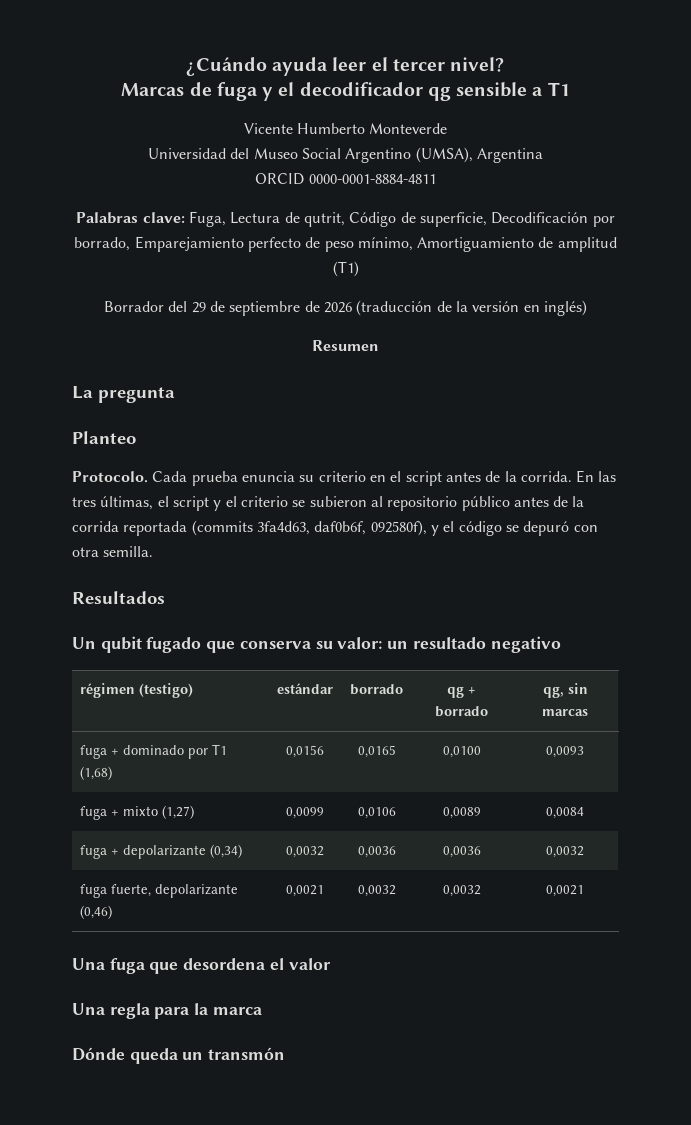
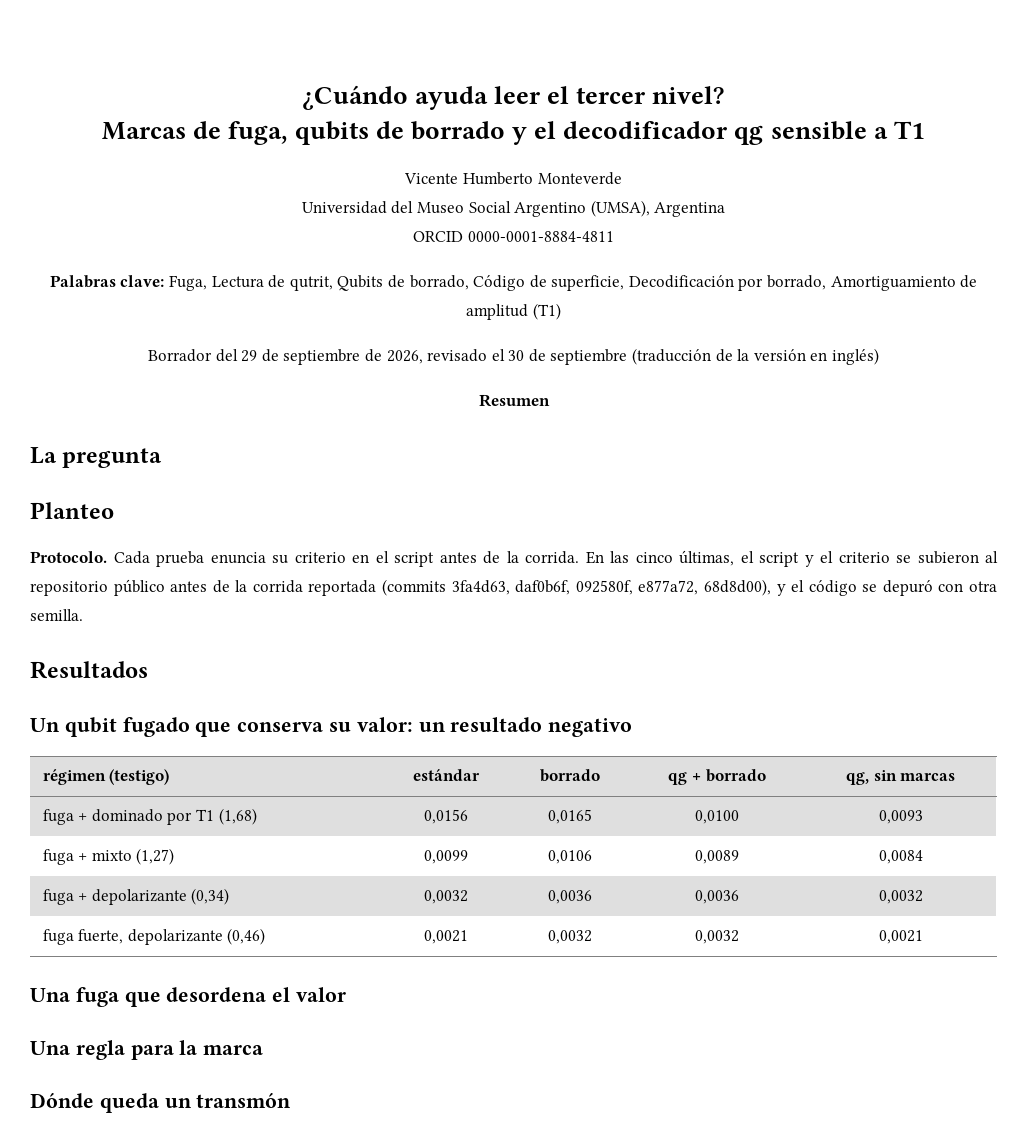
- Marcas de fuga y el decodificador qg sensible a T1
+ Marcas de fuga, qubits de borrado y el decodificador qg sensible a T1
- Palabras clave: Fuga, Lectura de qutrit, Código de superficie, Decodificación por borrado, Emparejamiento perfecto de peso mínimo, Amortiguamiento de amplitud (T1)
+ Palabras clave: Fuga, Lectura de qutrit, Qubits de borrado, Código de superficie, Decodificación por borrado, Amortiguamiento de amplitud (T1)
- Borrador del 29 de septiembre de 2026 (traducción de la versión en inglés)
+ Borrador del 29 de septiembre de 2026, revisado el 30 de septiembre (traducción de la versión en inglés)
- En las tres últimas, el script y el criterio se subieron al repositorio público antes de la corrida reportada (commits 3fa4d63, daf0b6f, 092580f), y el código se depuró con otra semilla.
+ En las cinco últimas, el script y el criterio se subieron al repositorio público antes de la corrida reportada (commits 3fa4d63, daf0b6f, 092580f, e877a72, 68d8d00), y el código se depuró con otra semilla.

